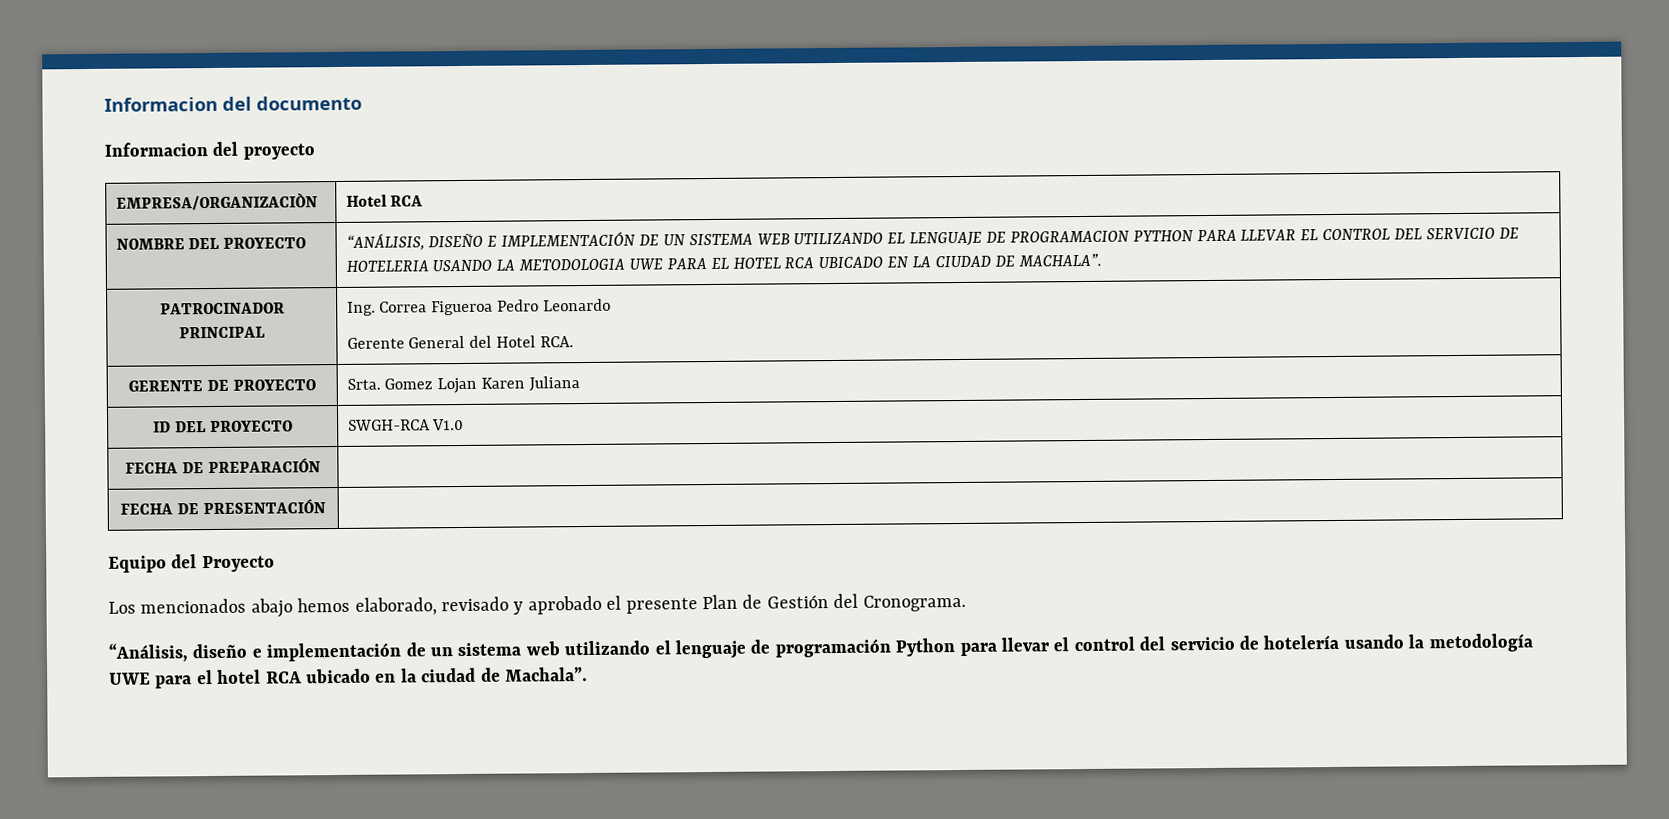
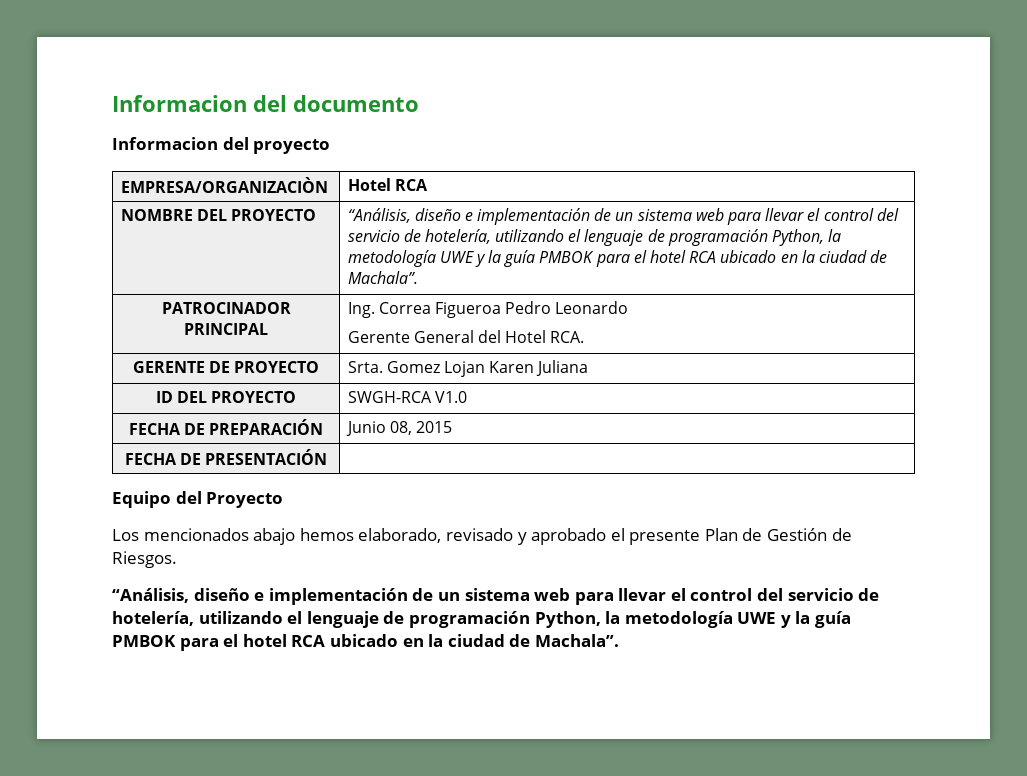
- NOMBRE DEL PROYECTO | “ANÁLISIS, DISEÑO E IMPLEMENTACIÓN DE UN SISTEMA WEB UTILIZANDO EL LENGUAJE DE PROGRAMACION PYTHON PARA LLEVAR EL CONTROL DEL SERVICIO DE HOTELERIA USANDO LA METODOLOGIA UWE PARA EL HOTEL RCA UBICADO EN LA CIUDAD DE MACHALA”.
+ NOMBRE DEL PROYECTO | “Análisis, diseño e implementación de un sistema web para llevar el control del servicio de hotelería, utilizando el lenguaje de programación Python, la metodología UWE y la guía PMBOK para el hotel RCA ubicado en la ciudad de Machala”.
- FECHA DE PREPARACIÓN |
+ FECHA DE PREPARACIÓN | Junio 08, 2015
- Los mencionados abajo hemos elaborado, revisado y aprobado el presente Plan de Gestión del Cronograma.
- “Análisis, diseño e implementación de un sistema web utilizando el lenguaje de programación Python para llevar el control del servicio de hotelería usando la metodología UWE para el hotel RCA ubicado en la ciudad de Machala”.
+ Los mencionados abajo hemos elaborado, revisado y aprobado el presente Plan de Gestión de Riesgos.
+ “Análisis, diseño e implementación de un sistema web para llevar el control del servicio de hotelería, utilizando el lenguaje de programación Python, la metodología UWE y la guía PMBOK para el hotel RCA ubicado en la ciudad de Machala”.

